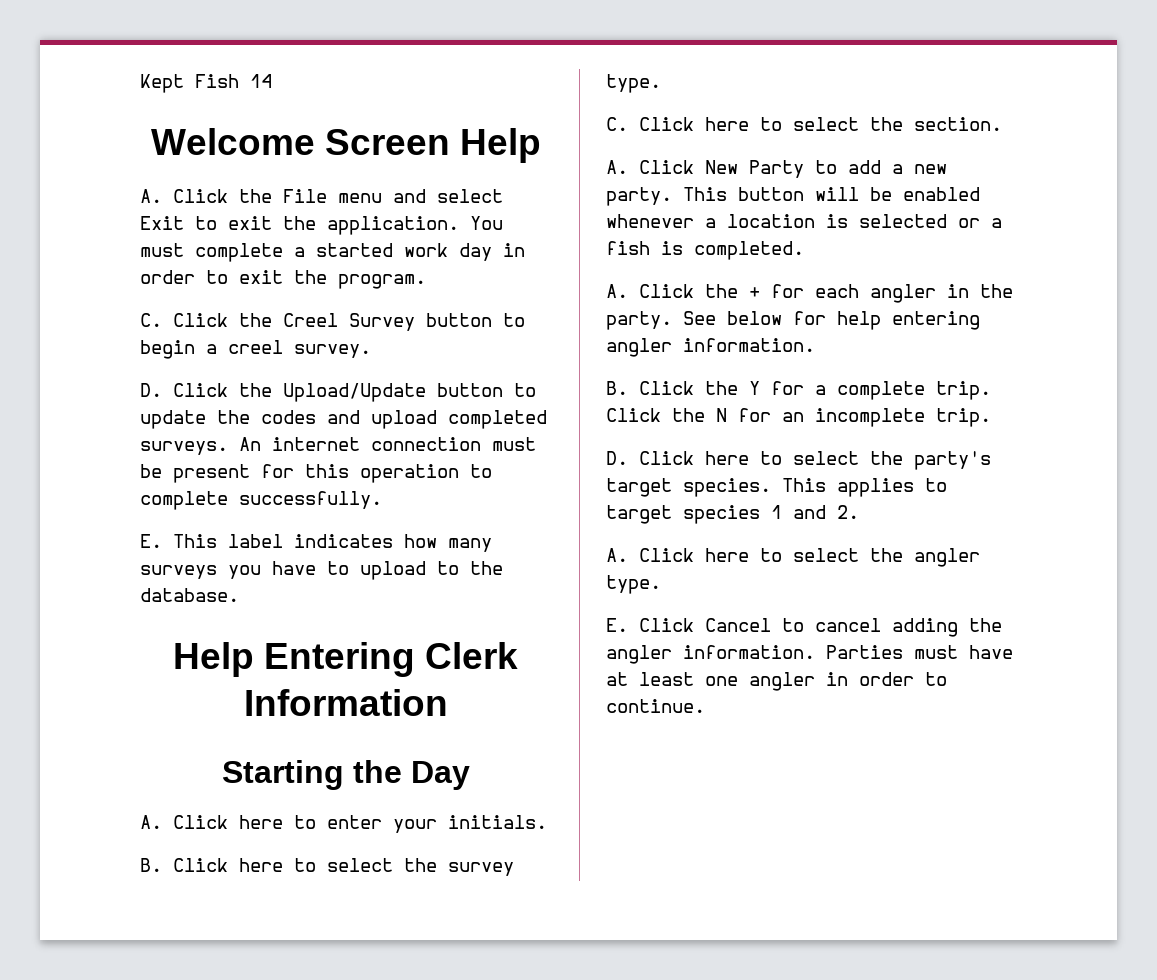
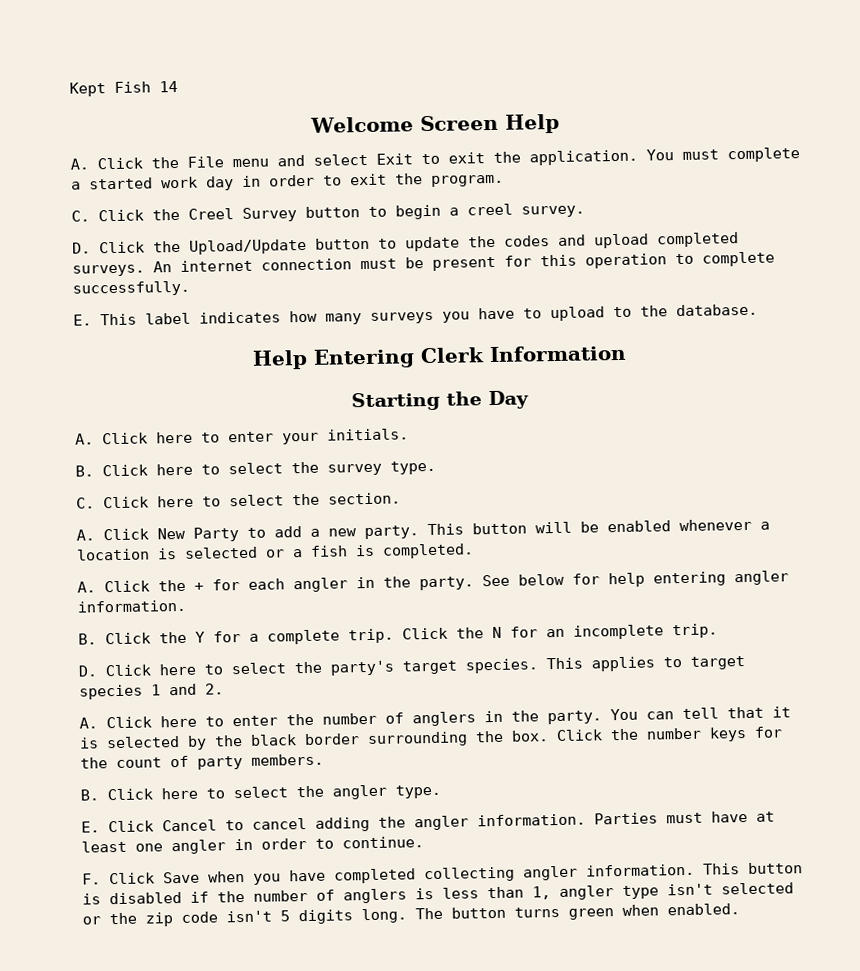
- A. Click here to select the angler type.
+ A. Click here to enter the number of anglers in the party. You can tell that it is selected by the black border surrounding the box. Click the number keys for the count of party members.
+ B. Click here to select the angler type.
+ F. Click Save when you have completed collecting angler information. This button is disabled if the number of anglers is less than 1, angler type isn't selected or the zip code isn't 5 digits long. The button turns green when enabled.

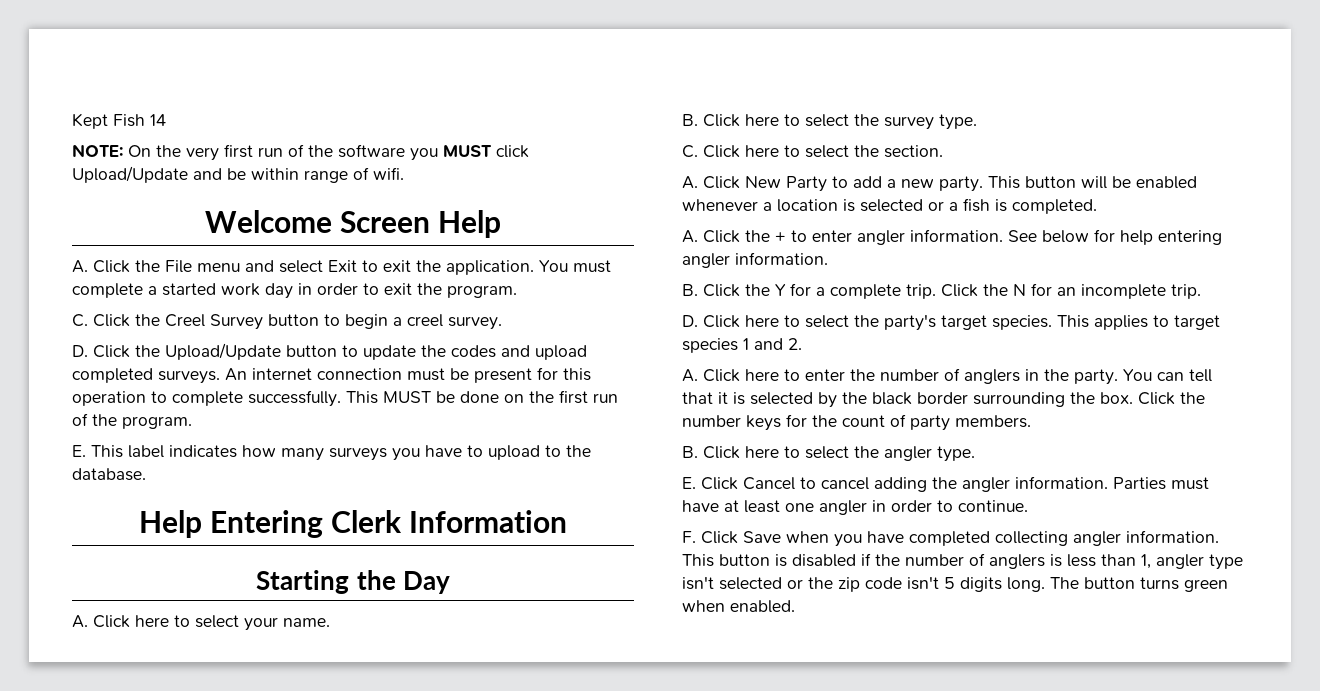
+ NOTE: On the very first run of the software you MUST click Upload/Update and be within range of wifi.
+ This MUST be done on the first run of the program.
- A. Click here to enter your initials.
+ A. Click here to select your name.
- A. Click the + for each angler in the party.
+ A. Click the + to enter angler information.

